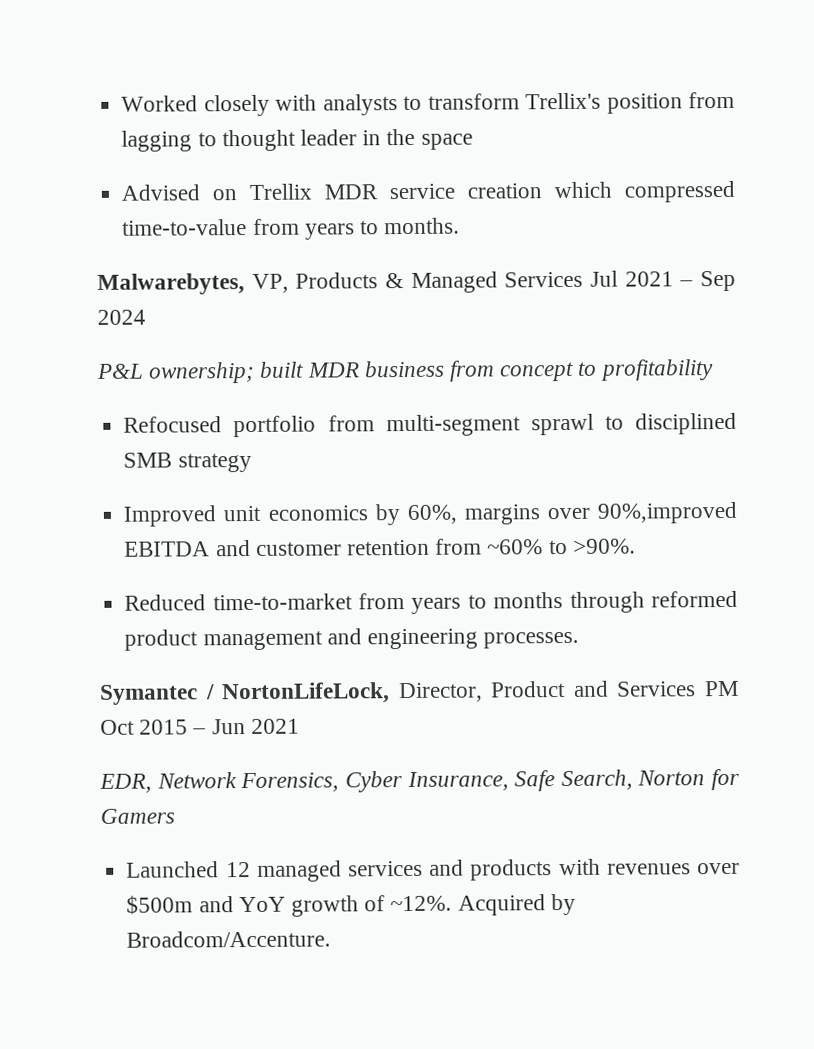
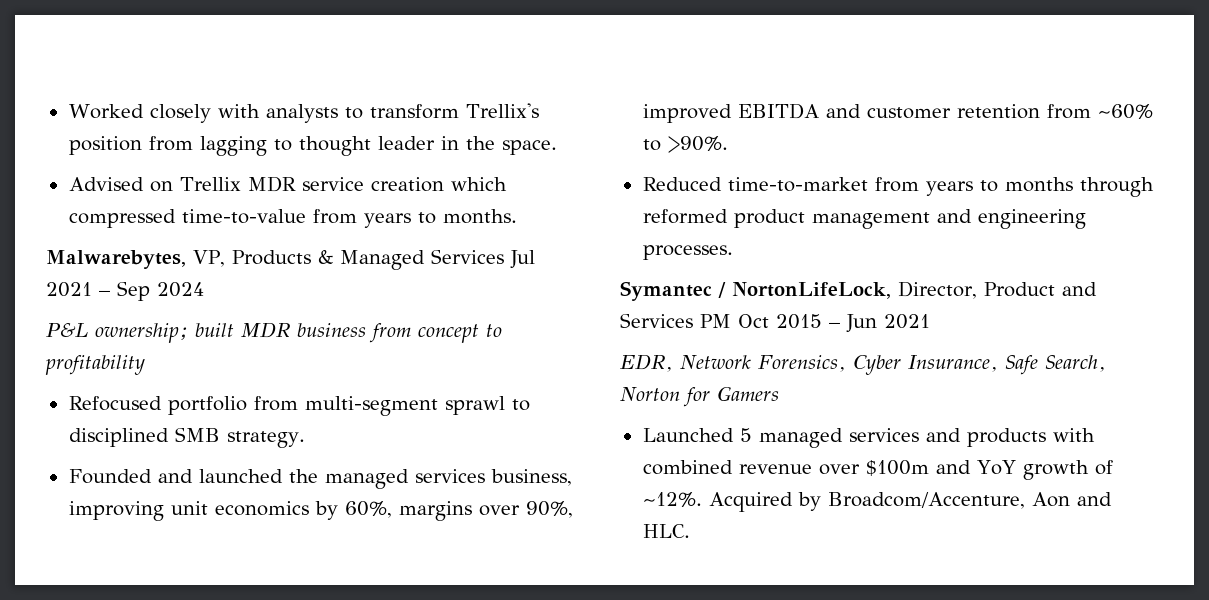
- Worked closely with analysts to transform Trellix's position from lagging to thought leader in the space
+ Worked closely with analysts to transform Trellix's position from lagging to thought leader in the space.
- Refocused portfolio from multi-segment sprawl to disciplined SMB strategy
- Improved unit economics by 60%, margins over 90%,improved EBITDA and customer retention from ~60% to >90%.
+ Refocused portfolio from multi-segment sprawl to disciplined SMB strategy.
+ Founded and launched the managed services business, improving unit economics by 60%, margins over 90%, improved EBITDA and customer retention from ~60% to >90%.
- Launched 12 managed services and products with revenues over $500m and YoY growth of ~12%.
+ Launched 5 managed services and products with combined revenue over $100m and YoY growth of ~12%.
- Acquired by Broadcom/Accenture.
+ Acquired by Broadcom/Accenture, Aon and HLC.

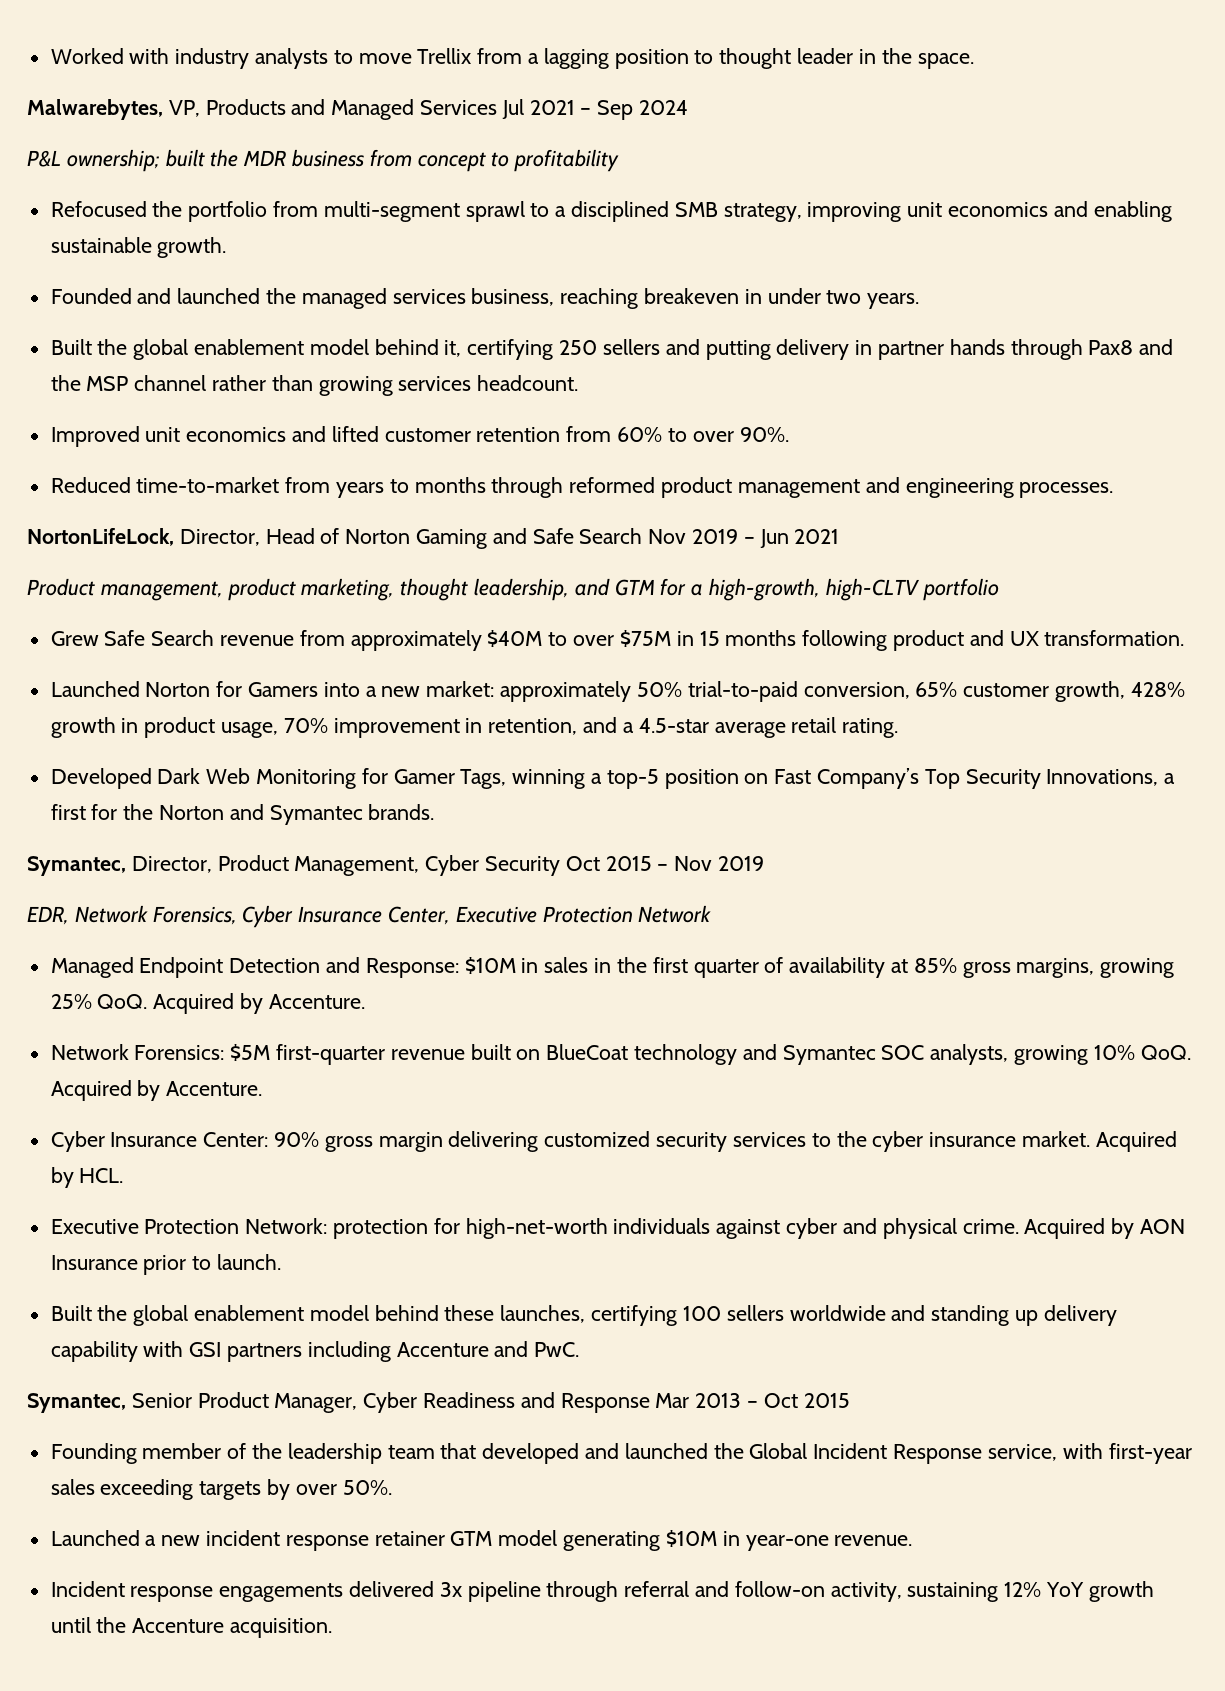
- Worked closely with analysts to transform Trellix's position from lagging to thought leader in the space.
+ Worked with industry analysts to move Trellix from a lagging position to thought leader in the space.
- Advised on Trellix MDR service creation which compressed time-to-value from years to months.
- Malwarebytes, VP, Products & Managed Services Jul 2021 – Sep 2024
+ Malwarebytes, VP, Products and Managed Services Jul 2021 – Sep 2024
- P&L ownership; built MDR business from concept to profitability
+ P&L ownership; built the MDR business from concept to profitability
- Refocused portfolio from multi-segment sprawl to disciplined SMB strategy.
+ Refocused the portfolio from multi-segment sprawl to a disciplined SMB strategy, improving unit economics and enabling sustainable growth.
- Founded and launched the managed services business, improving unit economics by 60%, margins over 90%, improved EBITDA and customer retention from ~60% to >90%.
+ Founded and launched the managed services business, reaching breakeven in under two years.
+ Built the global enablement model behind it, certifying 250 sellers and putting delivery in partner hands through Pax8 and the MSP channel rather than growing services headcount.
+ Improved unit economics and lifted customer retention from 60% to over 90%.
- Symantec / NortonLifeLock, Director, Product and Services PM Oct 2015 – Jun 2021
+ NortonLifeLock, Director, Head of Norton Gaming and Safe Search Nov 2019 – Jun 2021
+ Product management, product marketing, thought leadership, and GTM for a high-growth, high-CLTV portfolio
+ Grew Safe Search revenue from approximately $40M to over $75M in 15 months following product and UX transformation.
+ Launched Norton for Gamers into a new market: approximately 50% trial-to-paid conversion, 65% customer growth, 428% growth in product usage, 70% improvement in retention, and a 4.5-star average retail rating.
+ Developed Dark Web Monitoring for Gamer Tags, winning a top-5 position on Fast Company’s Top Security Innovations, a first for the Norton and Symantec brands.
+ Symantec, Director, Product Management, Cyber Security Oct 2015 – Nov 2019
- EDR, Network Forensics, Cyber Insurance, Safe Search, Norton for Gamers
- Launched 5 managed services and products with combined revenue over $100m and YoY growth of ~12%. Acquired by Broadcom/Accenture, Aon and HLC.
+ EDR, Network Forensics, Cyber Insurance Center, Executive Protection Network
+ Managed Endpoint Detection and Response: $10M in sales in the first quarter of availability at 85% gross margins, growing 25% QoQ. Acquired by Accenture.
+ Network Forensics: $5M first-quarter revenue built on BlueCoat technology and Symantec SOC analysts, growing 10% QoQ. Acquired by Accenture.
+ Cyber Insurance Center: 90% gross margin delivering customized security services to the cyber insurance market. Acquired by HCL.
+ Executive Protection Network: protection for high-net-worth individuals against cyber and physical crime. Acquired by AON Insurance prior to launch.
+ Built the global enablement model behind these launches, certifying 100 sellers worldwide and standing up delivery capability with GSI partners including Accenture and PwC.
+ Symantec, Senior Product Manager, Cyber Readiness and Response Mar 2013 – Oct 2015
+ Founding member of the leadership team that developed and launched the Global Incident Response service, with first-year sales exceeding targets by over 50%.
+ Launched a new incident response retainer GTM model generating $10M in year-one revenue.
+ Incident response engagements delivered 3x pipeline through referral and follow-on activity, sustaining 12% YoY growth until the Accenture acquisition.

